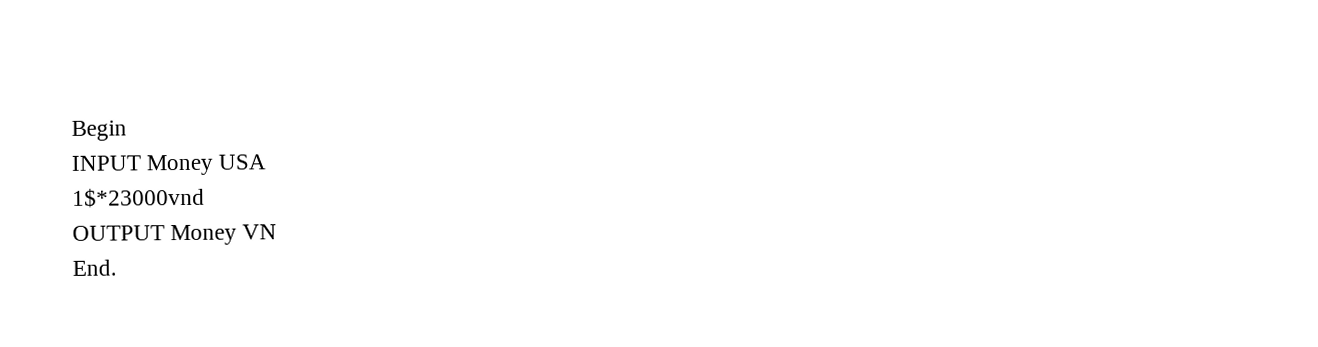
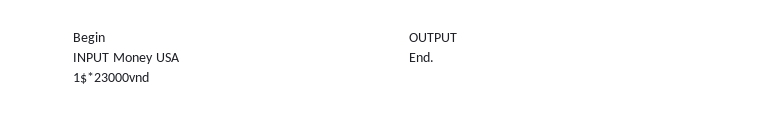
- OUTPUT Money VN
+ OUTPUT

